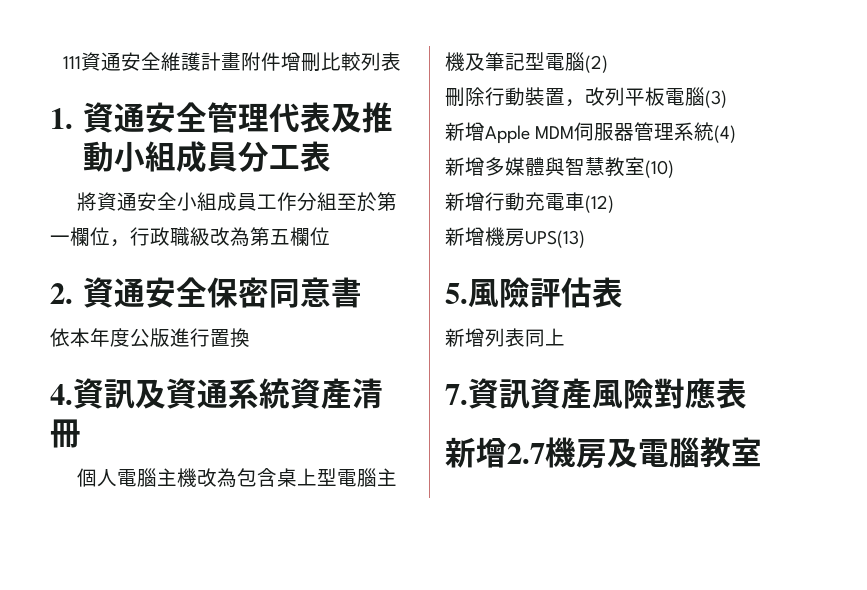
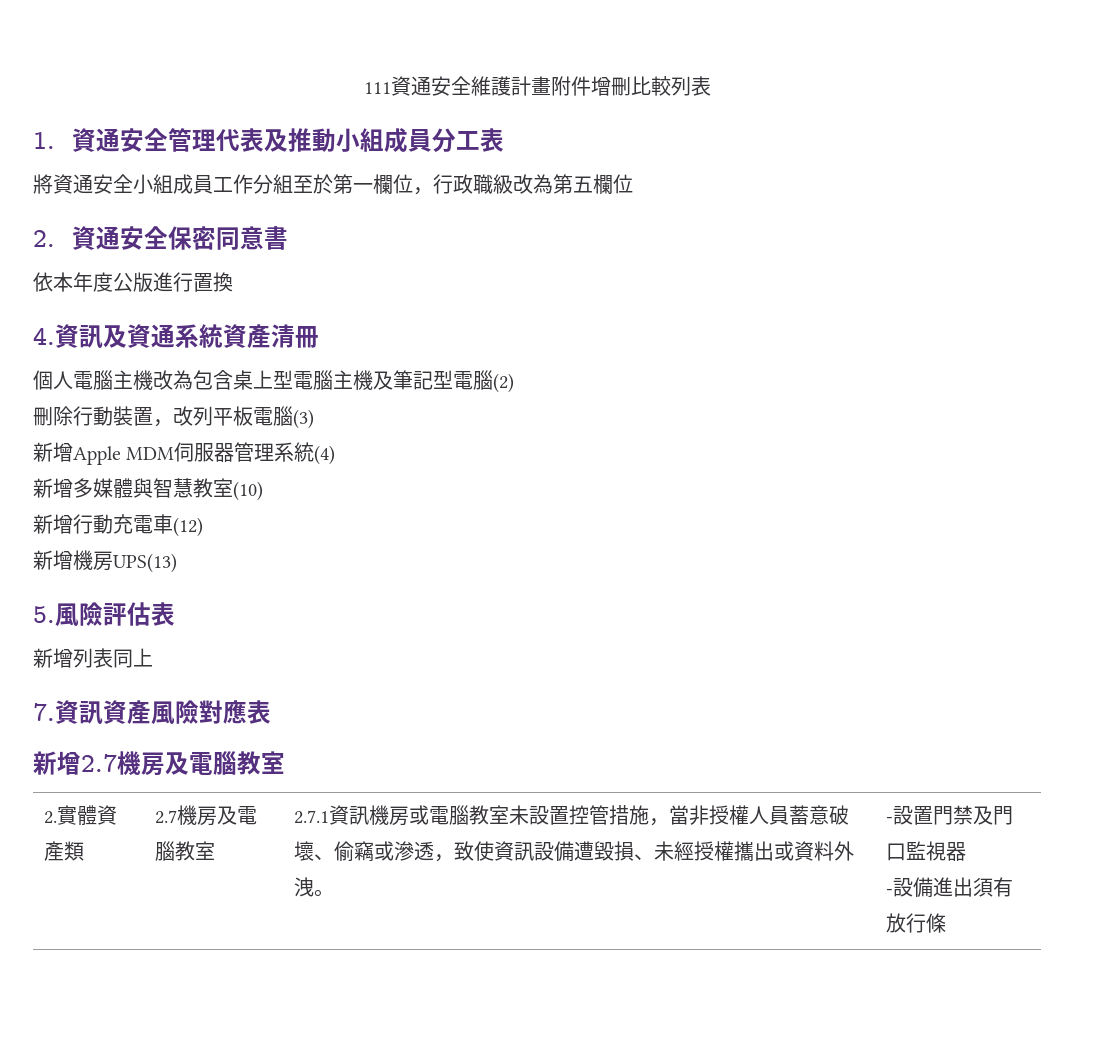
+ 2.實體資產類 | 2.7機房及電腦教室 | 2.7.1資訊機房或電腦教室未設置控管措施，當非授權人員蓄意破壞、偷竊或滲透，致使資訊設備遭毀損、未經授權攜出或資料外洩。 | -設置門禁及門口監視器
+ -設備進出須有放行條

